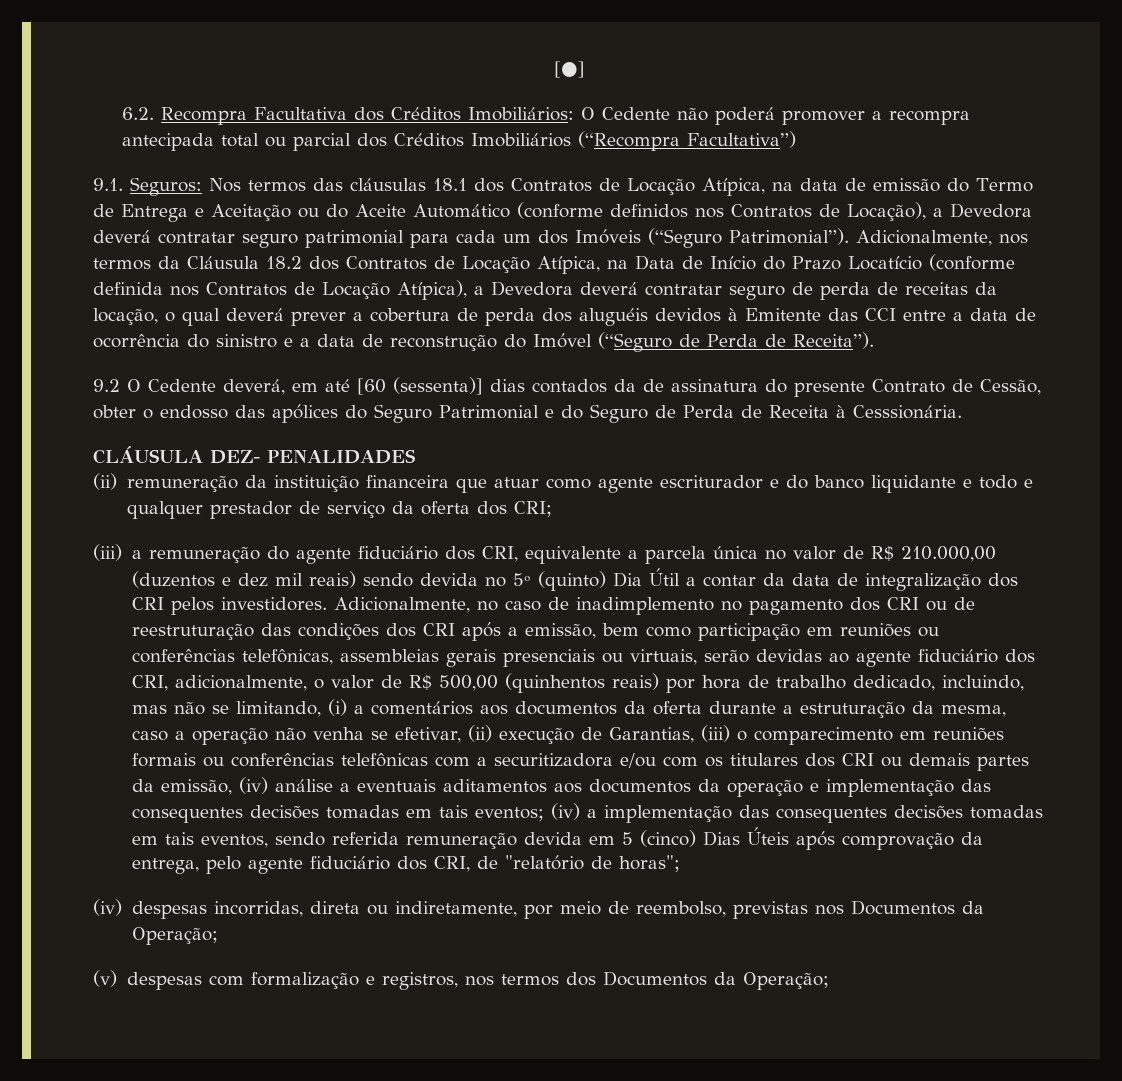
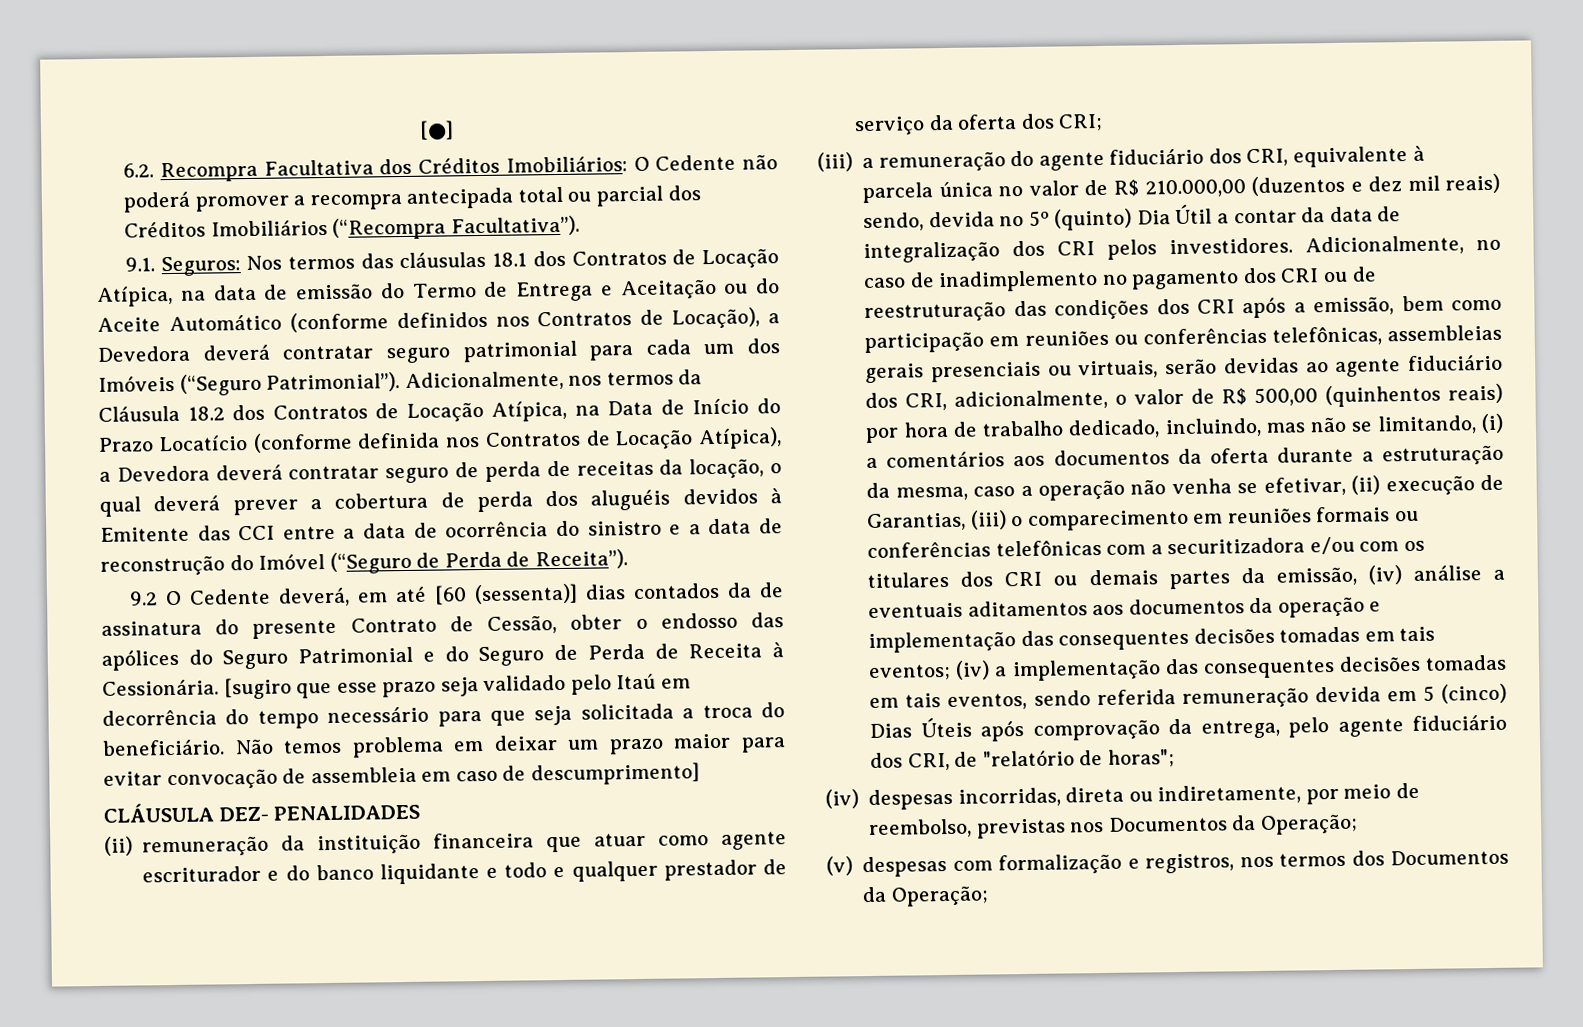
- 6.2. Recompra Facultativa dos Créditos Imobiliários: O Cedente não poderá promover a recompra antecipada total ou parcial dos Créditos Imobiliários (“Recompra Facultativa”)
+ 6.2. Recompra Facultativa dos Créditos Imobiliários: O Cedente não poderá promover a recompra antecipada total ou parcial dos Créditos Imobiliários (“Recompra Facultativa”).
- 9.2 O Cedente deverá, em até [60 (sessenta)] dias contados da de assinatura do presente Contrato de Cessão, obter o endosso das apólices do Seguro Patrimonial e do Seguro de Perda de Receita à Cesssionária.
+ 9.2 O Cedente deverá, em até [60 (sessenta)] dias contados da de assinatura do presente Contrato de Cessão, obter o endosso das apólices do Seguro Patrimonial e do Seguro de Perda de Receita à Cessionária. [sugiro que esse prazo seja validado pelo Itaú em decorrência do tempo necessário para que seja solicitada a troca do beneficiário. Não temos problema em deixar um prazo maior para evitar convocação de assembleia em caso de descumprimento]
- (iii) a remuneração do agente fiduciário dos CRI, equivalente a parcela única no valor de R$ 210.000,00 (duzentos e dez mil reais) sendo devida no 5º (quinto) Dia Útil a contar da data de integralização dos CRI pelos investidores.
+ (iii) a remuneração do agente fiduciário dos CRI, equivalente à parcela única no valor de R$ 210.000,00 (duzentos e dez mil reais) sendo, devida no 5º (quinto) Dia Útil a contar da data de integralização dos CRI pelos investidores.

